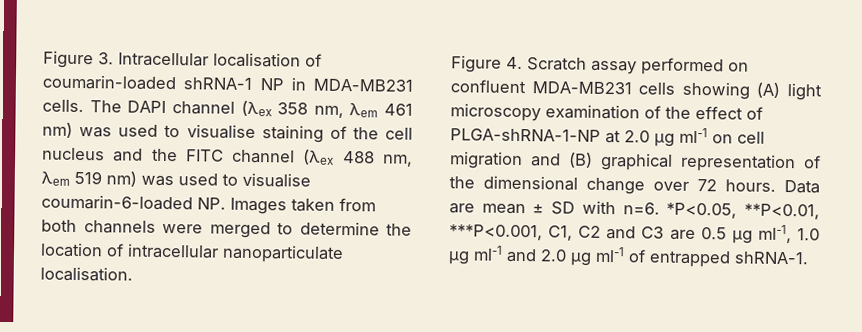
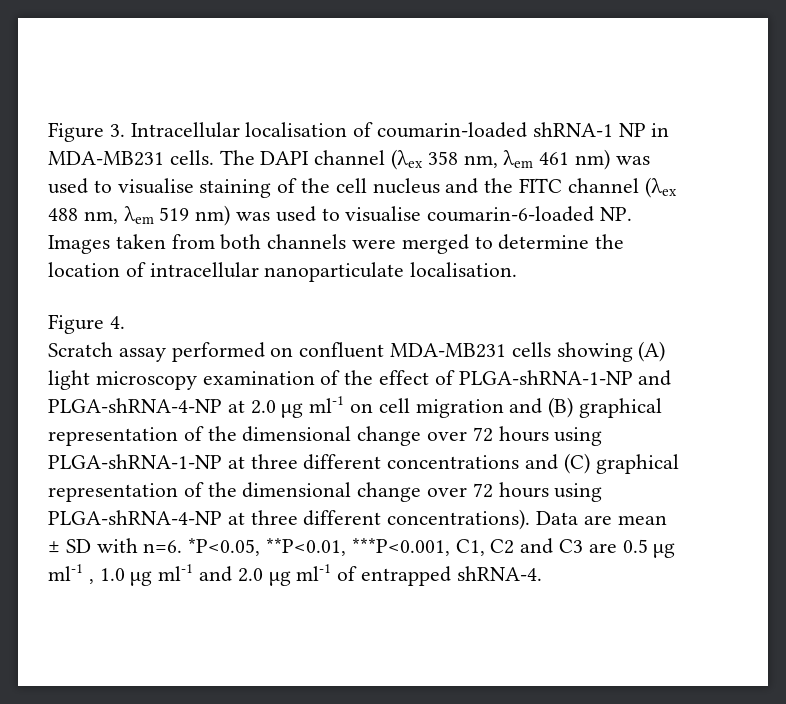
- Figure 4. Scratch assay performed on confluent MDA-MB231 cells showing (A) light microscopy examination of the effect of PLGA-shRNA-1-NP at 2.0 µg ml-1 on cell migration and (B) graphical representation of the dimensional change over 72 hours.
+ Figure 4.
+ Scratch assay performed on confluent MDA-MB231 cells showing (A) light microscopy examination of the effect of PLGA-shRNA-1-NP and PLGA-shRNA-4-NP at 2.0 µg ml-1 on cell migration and (B) graphical representation of the dimensional change over 72 hours using PLGA-shRNA-1-NP at three different concentrations and (C) graphical representation of the dimensional change over 72 hours using PLGA-shRNA-4-NP at three different concentrations).
- *P<0.05, **P<0.01, ***P<0.001, C1, C2 and C3 are 0.5 µg ml-1, 1.0 µg ml-1 and 2.0 µg ml-1 of entrapped shRNA-1.
+ *P<0.05, **P<0.01, ***P<0.001, C1, C2 and C3 are 0.5 µg ml-1 , 1.0 µg ml-1 and 2.0 µg ml-1 of entrapped shRNA-4.

